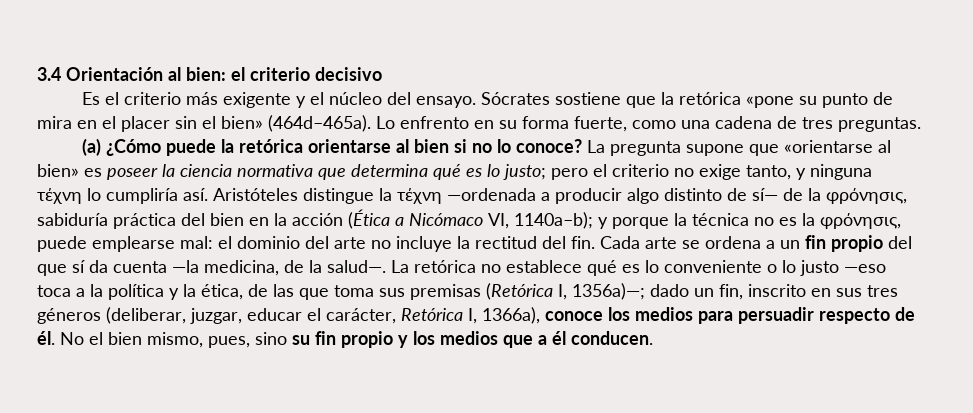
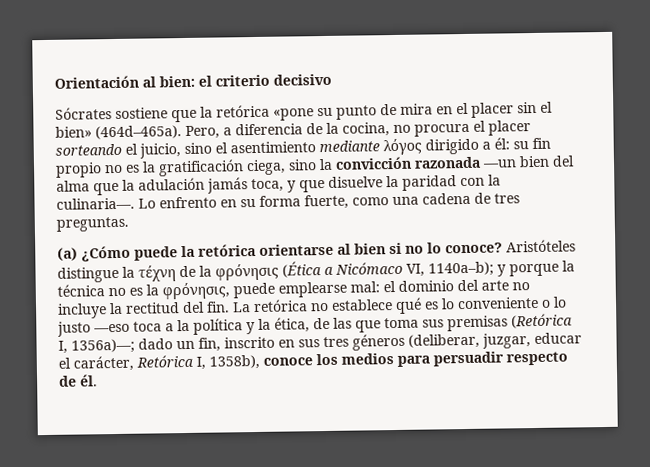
- 3.4 Orientación al bien: el criterio decisivo
+ Orientación al bien: el criterio decisivo
- Es el criterio más exigente y el núcleo del ensayo.
+ Pero, a diferencia de la cocina, no procura el placer sorteando el juicio, sino el asentimiento mediante λόγος dirigido a él: su fin propio no es la gratificación ciega, sino la convicción razonada —un bien del alma que la adulación jamás toca, y que disuelve la paridad con la culinaria—.
- La pregunta supone que «orientarse al bien» es poseer la ciencia normativa que determina qué es lo justo; pero el criterio no exige tanto, y ninguna τέχνη lo cumpliría así. Aristóteles distingue la τέχνη —ordenada a producir algo distinto de sí— de la φρόνησις, sabiduría práctica del bien en la acción (Ética a Nicómaco VI, 1140a–b); y porque la técnica no es la φρόνησις, puede emplearse mal: el dominio del arte no incluye la rectitud del fin.
+ Aristóteles distingue la τέχνη de la φρόνησις (Ética a Nicómaco VI, 1140a–b); y porque la técnica no es la φρόνησις, puede emplearse mal: el dominio del arte no incluye la rectitud del fin.
- Cada arte se ordena a un fin propio del que sí da cuenta —la medicina, de la salud—.
- La retórica no establece qué es lo conveniente o lo justo —eso toca a la política y la ética, de las que toma sus premisas (Retórica I, 1356a)—; dado un fin, inscrito en sus tres géneros (deliberar, juzgar, educar el carácter, Retórica I, 1366a), conoce los medios para persuadir respecto de él. No el bien mismo, pues, sino su fin propio y los medios que a él conducen.
+ La retórica no establece qué es lo conveniente o lo justo —eso toca a la política y la ética, de las que toma sus premisas (Retórica I, 1356a)—; dado un fin, inscrito en sus tres géneros (deliberar, juzgar, educar el carácter, Retórica I, 1358b), conoce los medios para persuadir respecto de él.

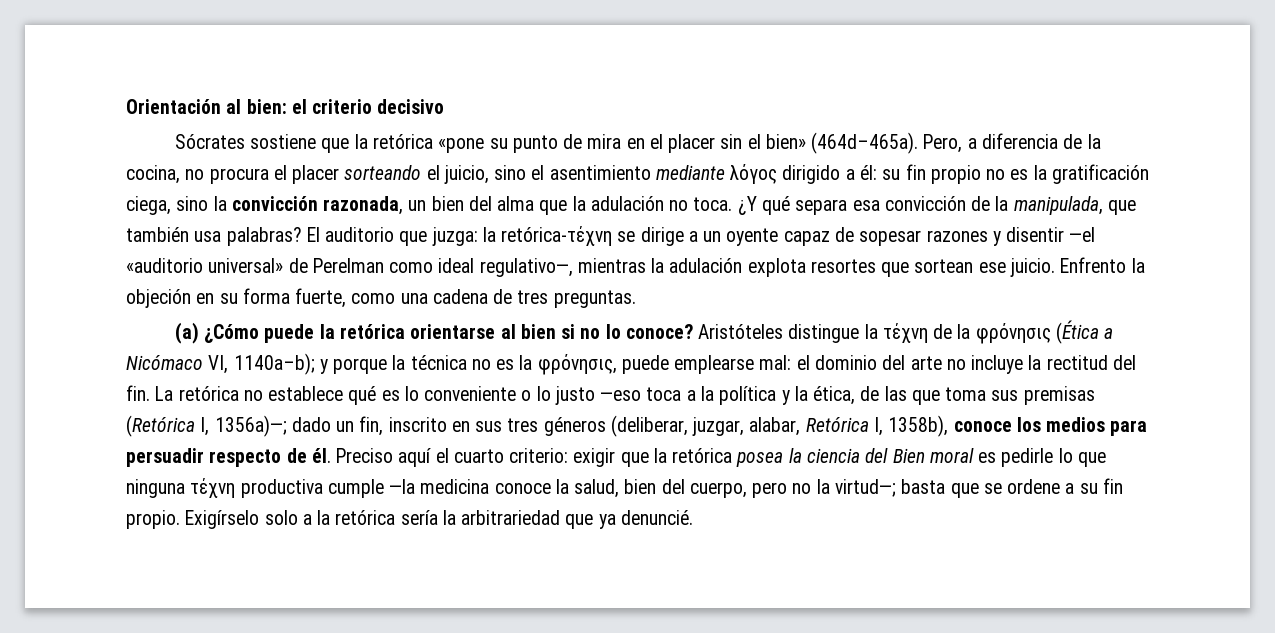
- Pero, a diferencia de la cocina, no procura el placer sorteando el juicio, sino el asentimiento mediante λόγος dirigido a él: su fin propio no es la gratificación ciega, sino la convicción razonada —un bien del alma que la adulación jamás toca, y que disuelve la paridad con la culinaria—. Lo enfrento en su forma fuerte, como una cadena de tres preguntas.
+ Pero, a diferencia de la cocina, no procura el placer sorteando el juicio, sino el asentimiento mediante λόγος dirigido a él: su fin propio no es la gratificación ciega, sino la convicción razonada, un bien del alma que la adulación no toca. ¿Y qué separa esa convicción de la manipulada, que también usa palabras? El auditorio que juzga: la retórica-τέχνη se dirige a un oyente capaz de sopesar razones y disentir —el «auditorio universal» de Perelman como ideal regulativo—, mientras la adulación explota resortes que sortean ese juicio. Enfrento la objeción en su forma fuerte, como una cadena de tres preguntas.
- La retórica no establece qué es lo conveniente o lo justo —eso toca a la política y la ética, de las que toma sus premisas (Retórica I, 1356a)—; dado un fin, inscrito en sus tres géneros (deliberar, juzgar, educar el carácter, Retórica I, 1358b), conoce los medios para persuadir respecto de él.
+ La retórica no establece qué es lo conveniente o lo justo —eso toca a la política y la ética, de las que toma sus premisas (Retórica I, 1356a)—; dado un fin, inscrito en sus tres géneros (deliberar, juzgar, alabar, Retórica I, 1358b), conoce los medios para persuadir respecto de él.
+ Preciso aquí el cuarto criterio: exigir que la retórica posea la ciencia del Bien moral es pedirle lo que ninguna τέχνη productiva cumple —la medicina conoce la salud, bien del cuerpo, pero no la virtud—; basta que se ordene a su fin propio. Exigírselo solo a la retórica sería la arbitrariedad que ya denuncié.

